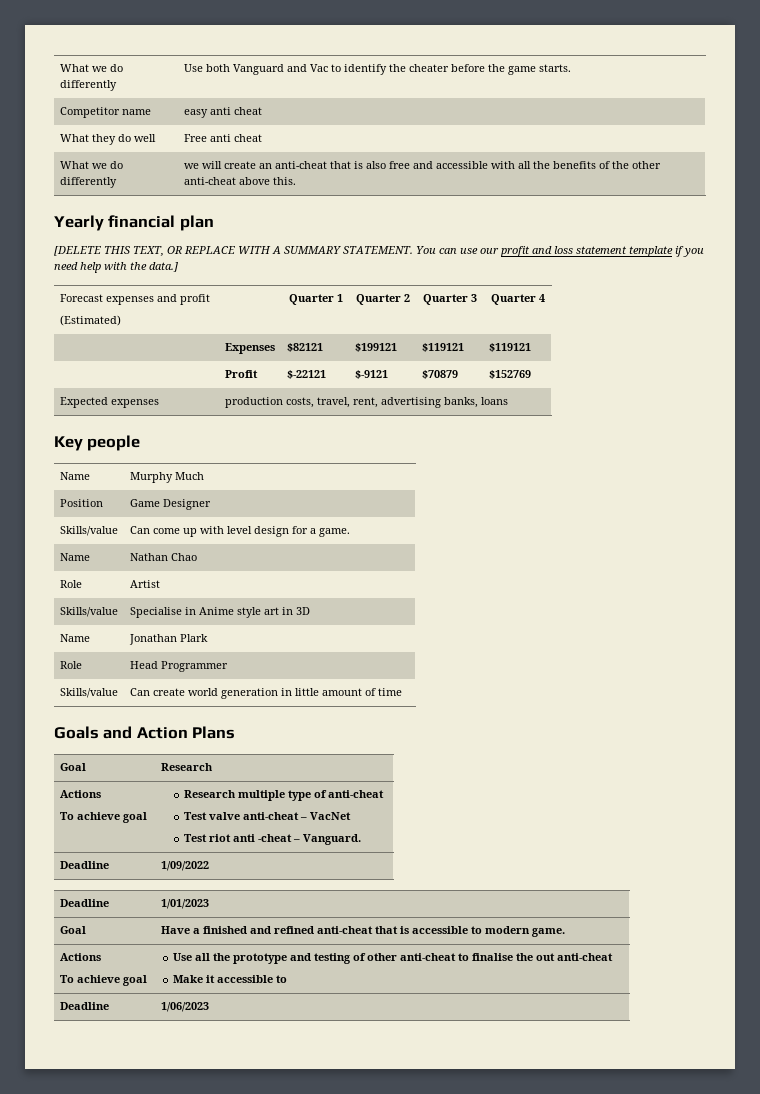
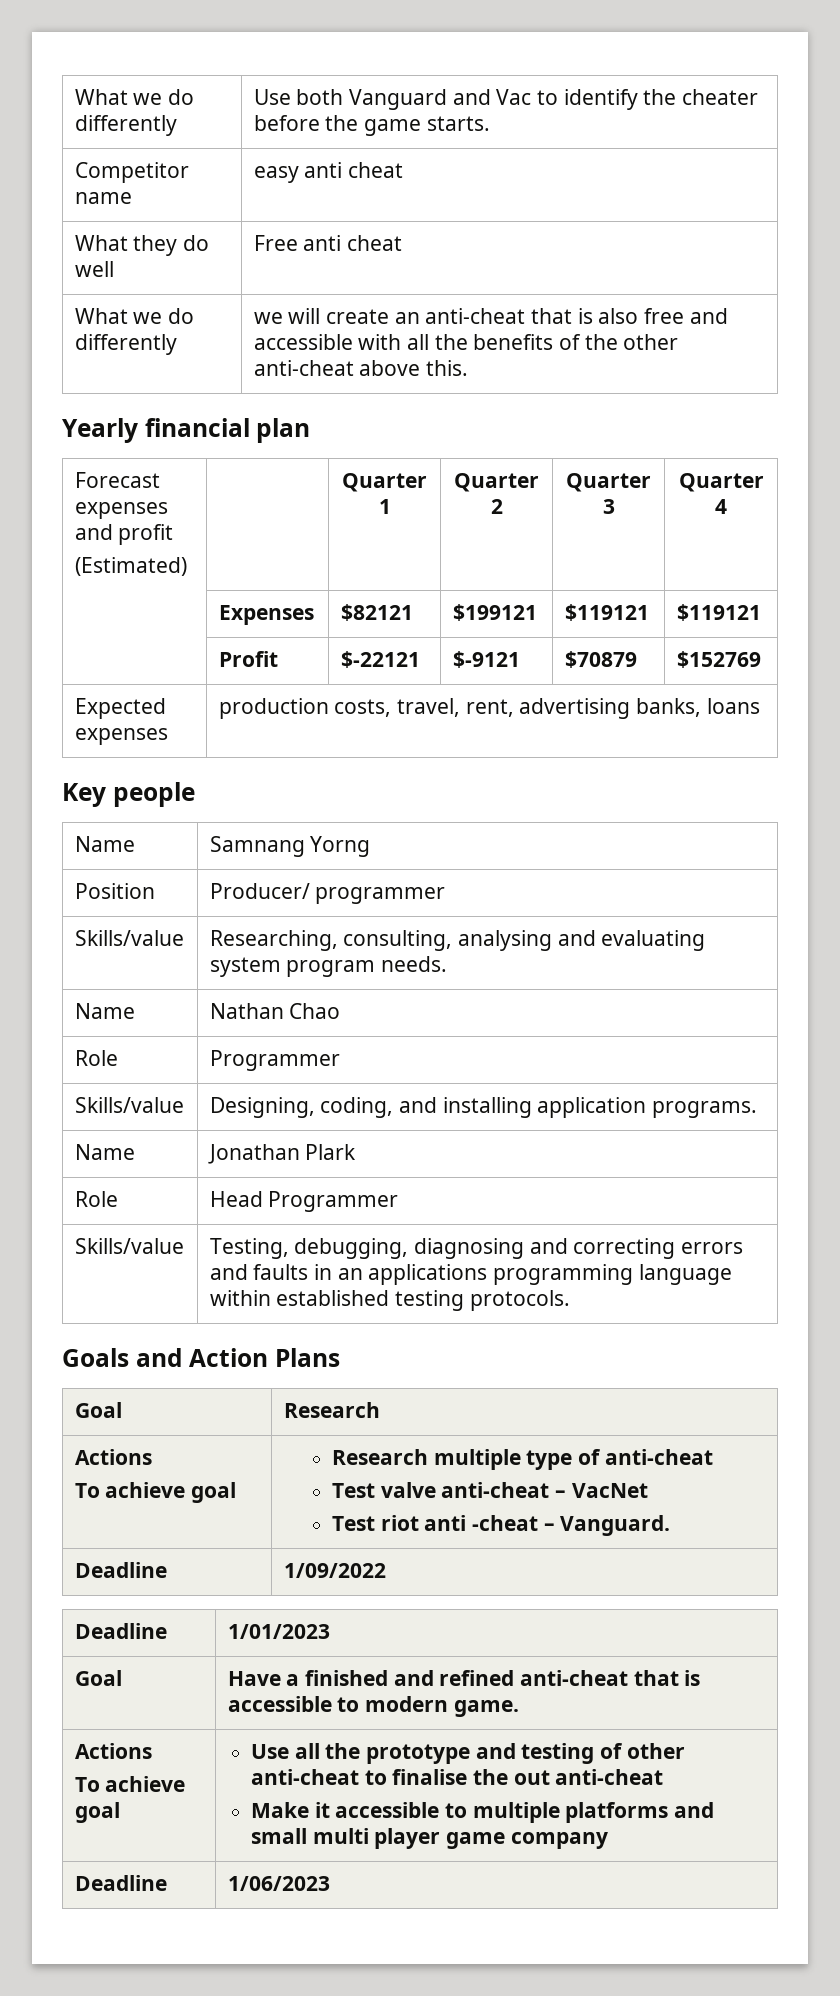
- [DELETE THIS TEXT, OR REPLACE WITH A SUMMARY STATEMENT. You can use our profit and loss statement template if you need help with the data.]
- Name | Murphy Much
+ Name | Samnang Yorng
- Position | Game Designer
- Skills/value | Can come up with level design for a game.
+ Position | Producer/ programmer
+ Skills/value | Researching, consulting, analysing and evaluating system program needs.
- Role | Artist
- Skills/value | Specialise in Anime style art in 3D
+ Role | Programmer
+ Skills/value | Designing, coding, and installing application programs.
- Skills/value | Can create world generation in little amount of time
+ Skills/value | Testing, debugging, diagnosing and correcting errors and faults in an applications programming language within established testing protocols.
  Goal | Have a finished and refined anti-cheat that is accessible to modern game.
  Actions
  To achieve goal | Use all the prototype and testing of other anti-cheat to finalise the out anti-cheat
- Make it accessible to
+ Make it accessible to multiple platforms and small multi player game company

